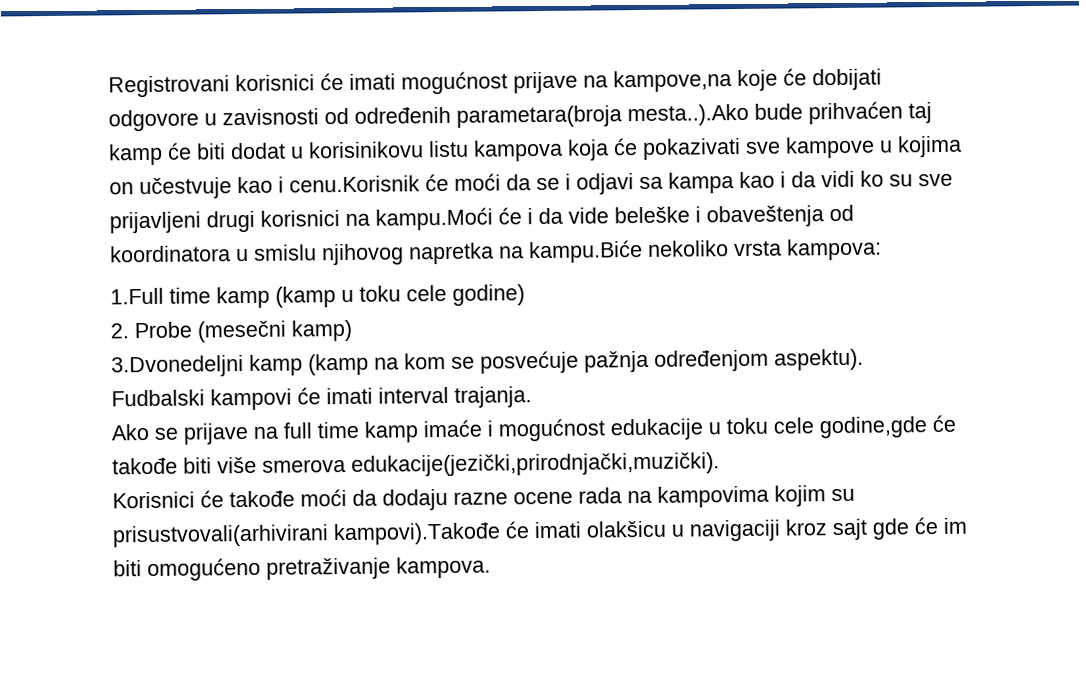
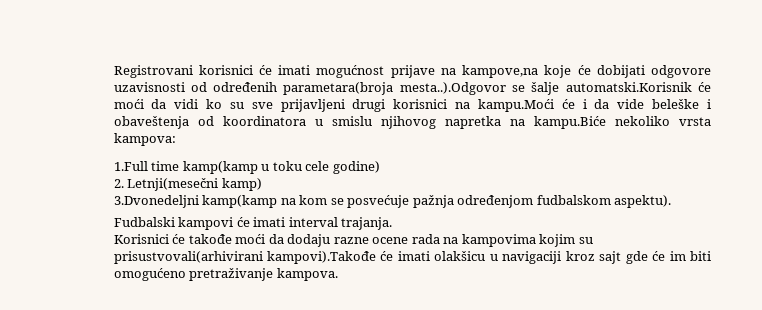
- Registrovani korisnici će imati mogućnost prijave na kampove,na koje će dobijati odgovore u zavisnosti od određenih parametara(broja mesta..).Ako bude prihvaćen taj kamp će biti dodat u korisinikovu listu kampova koja će pokazivati sve kampove u kojima on učestvuje kao i cenu.Korisnik će moći da se i odjavi sa kampa kao i da vidi ko su sve prijavljeni drugi korisnici na kampu.Moći će i da vide beleške i obaveštenja od koordinatora u smislu njihovog napretka na kampu.Biće nekoliko vrsta kampova:
+ Registrovani korisnici će imati mogućnost prijave na kampove,na koje će dobijati odgovore uzavisnosti od određenih parametara(broja mesta..).Odgovor se šalje automatski.Korisnik će moći da vidi ko su sve prijavljeni drugi korisnici na kampu.Moći će i da vide beleške i obaveštenja od koordinatora u smislu njihovog napretka na kampu.Biće nekoliko vrsta kampova:
- 1.Full time kamp (kamp u toku cele godine)
+ 1.Full time kamp(kamp u toku cele godine)
- 2. Probe (mesečni kamp)
+ 2. Letnji(mesečni kamp)
- 3.Dvonedeljni kamp (kamp na kom se posvećuje pažnja određenjom aspektu).
+ 3.Dvonedeljni kamp(kamp na kom se posvećuje pažnja određenjom fudbalskom aspektu).
- Ako se prijave na full time kamp imaće i mogućnost edukacije u toku cele godine,gde će takođe biti više smerova edukacije(jezički,prirodnjački,muzički).

